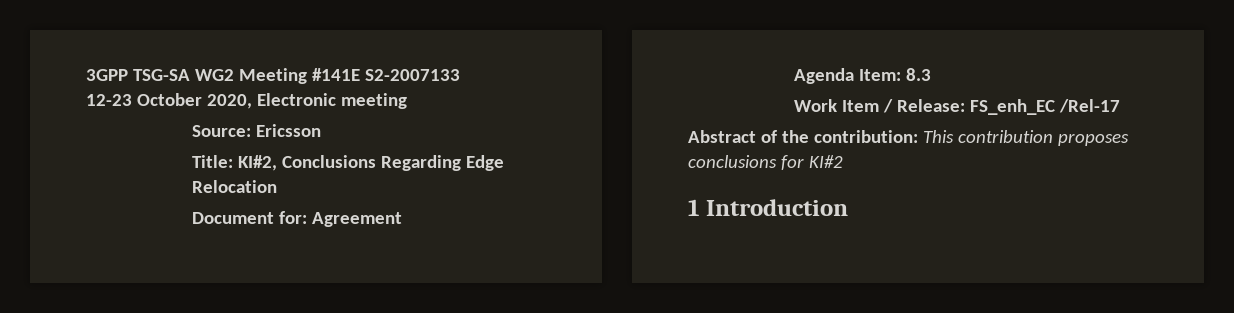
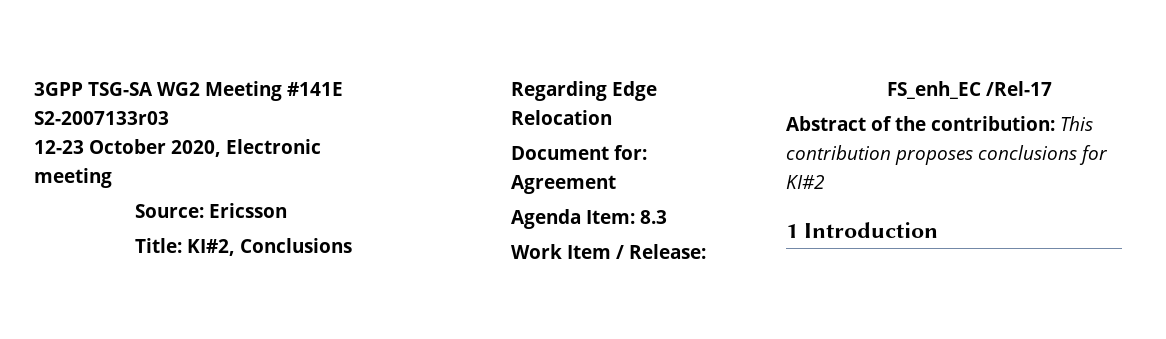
- 3GPP TSG-SA WG2 Meeting #141E S2-2007133
+ 3GPP TSG-SA WG2 Meeting #141E S2-2007133r03

